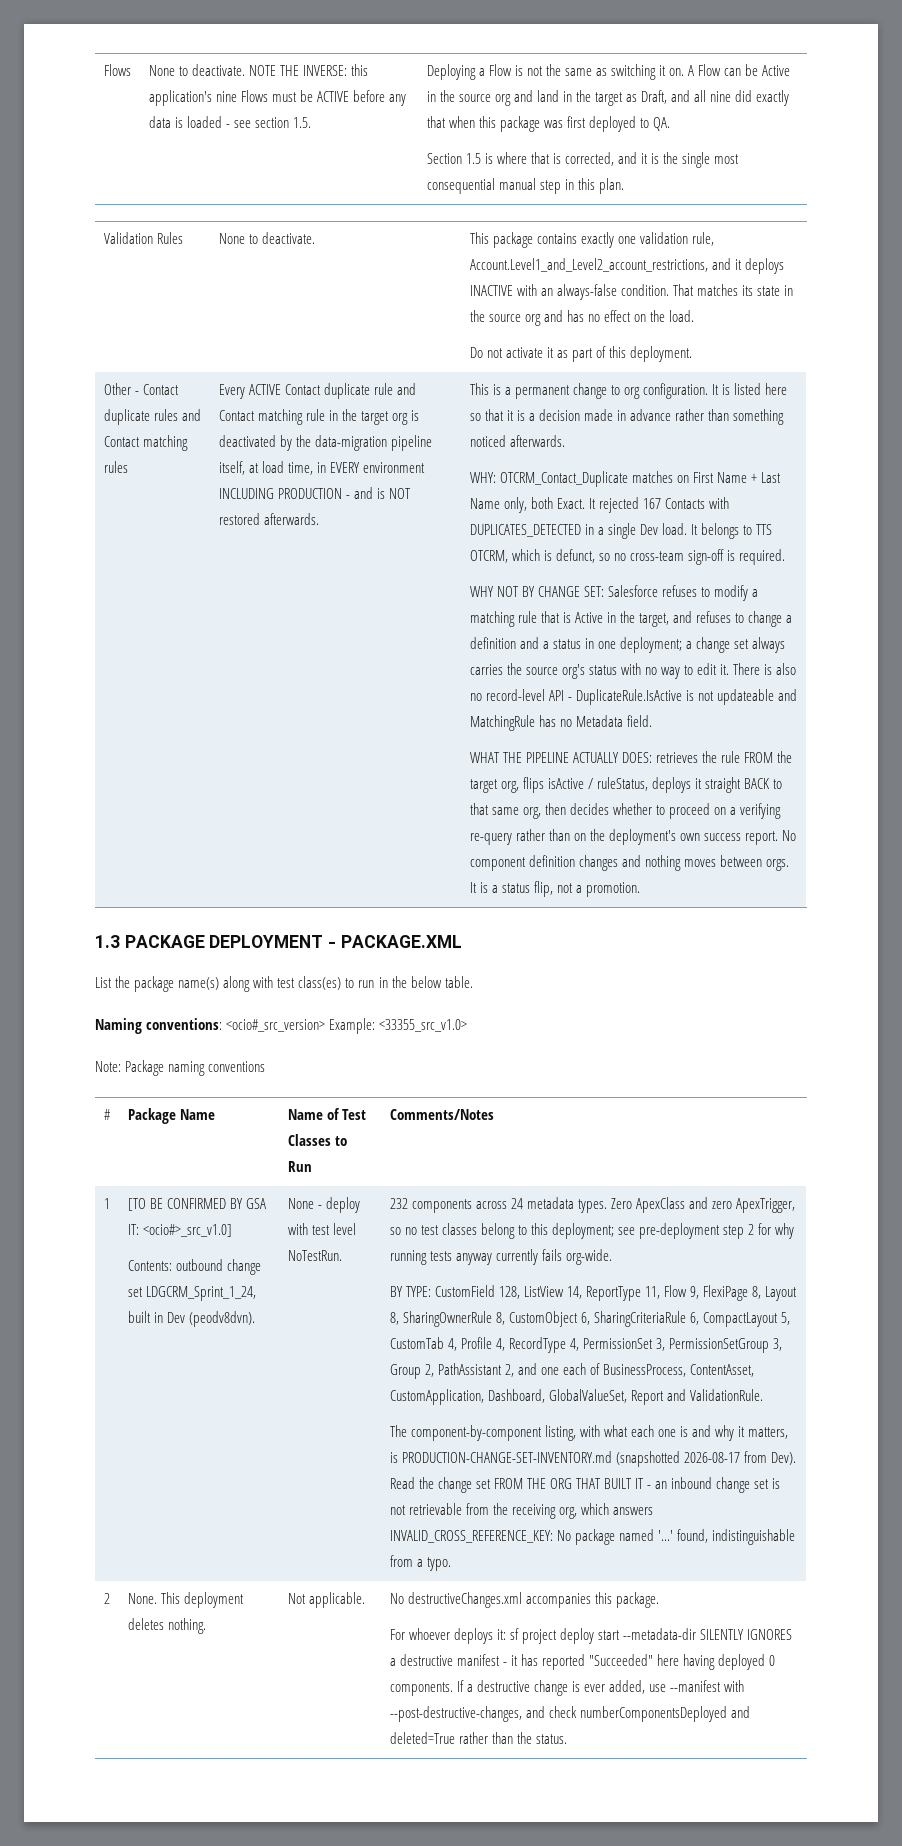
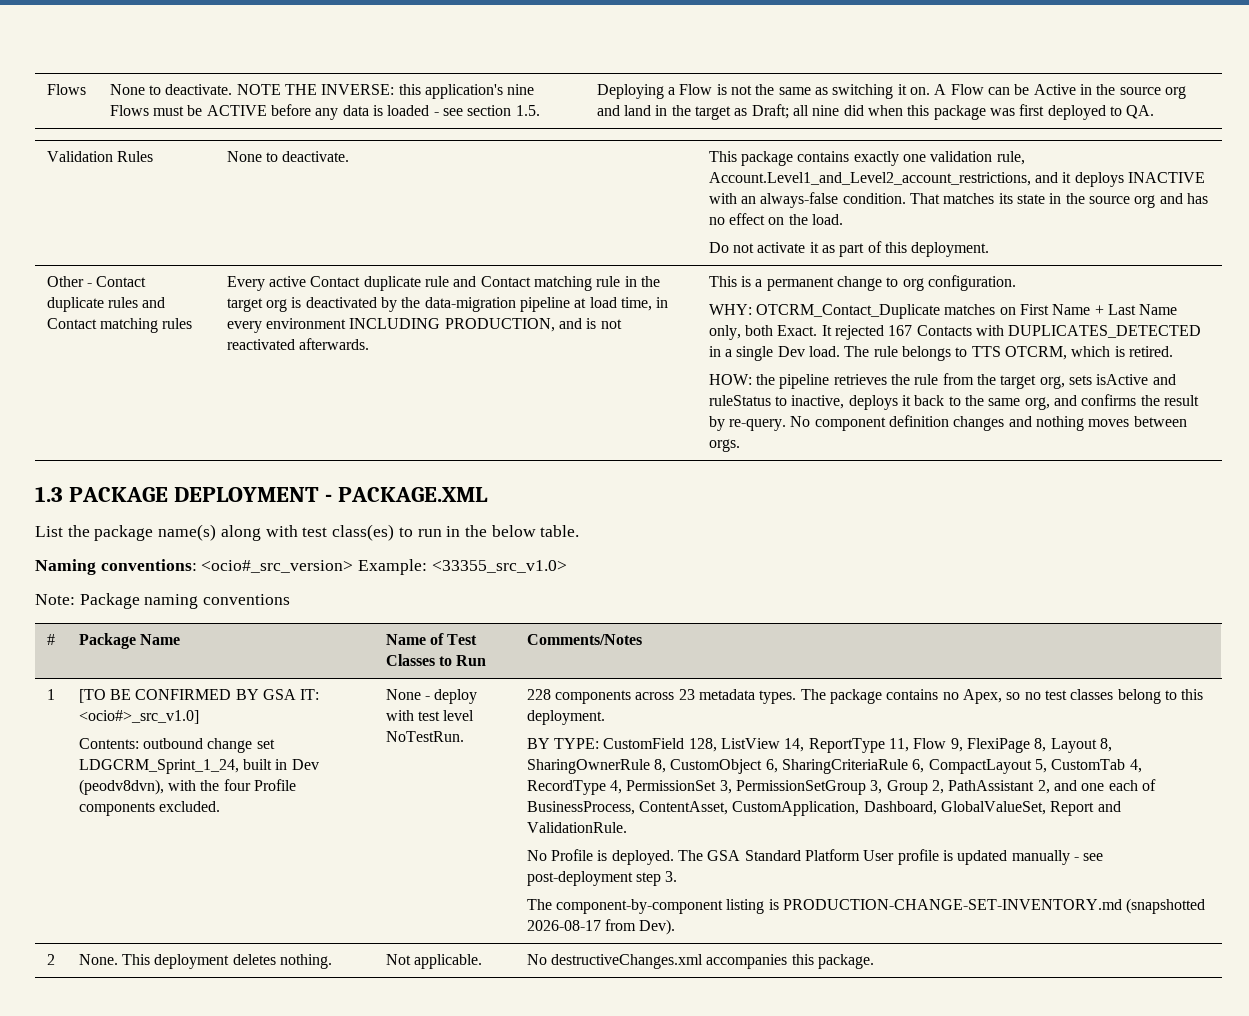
- A Flow can be Active in the source org and land in the target as Draft, and all nine did exactly that when this package was first deployed to QA.
+ A Flow can be Active in the source org and land in the target as Draft; all nine did when this package was first deployed to QA.
- Section 1.5 is where that is corrected, and it is the single most consequential manual step in this plan.
- Every ACTIVE Contact duplicate rule and Contact matching rule in the target org is deactivated by the data-migration pipeline itself, at load time, in EVERY environment INCLUDING PRODUCTION - and is NOT restored afterwards.
+ Every active Contact duplicate rule and Contact matching rule in the target org is deactivated by the data-migration pipeline at load time, in every environment INCLUDING PRODUCTION, and is not reactivated afterwards.
- It is listed here so that it is a decision made in advance rather than something noticed afterwards.
- It belongs to TTS OTCRM, which is defunct, so no cross-team sign-off is required.
- WHY NOT BY CHANGE SET: Salesforce refuses to modify a matching rule that is Active in the target, and refuses to change a definition and a status in one deployment; a change set always carries the source org's status with no way to edit it. There is also no record-level API - DuplicateRule.IsActive is not updateable and MatchingRule has no Metadata field.
- WHAT THE PIPELINE ACTUALLY DOES: retrieves the rule FROM the target org, flips isActive / ruleStatus, deploys it straight BACK to that same org, then decides whether to proceed on a verifying re-query rather than on the deployment's own success report.
+ The rule belongs to TTS OTCRM, which is retired.
+ HOW: the pipeline retrieves the rule from the target org, sets isActive and ruleStatus to inactive, deploys it back to the same org, and confirms the result by re-query.
- It is a status flip, not a promotion.
- Contents: outbound change set LDGCRM_Sprint_1_24, built in Dev (peodv8dvn).
+ Contents: outbound change set LDGCRM_Sprint_1_24, built in Dev (peodv8dvn), with the four Profile components excluded.
- 232 components across 24 metadata types.
+ 228 components across 23 metadata types.
- Zero ApexClass and zero ApexTrigger, so no test classes belong to this deployment; see pre-deployment step 2 for why running tests anyway currently fails org-wide.
+ The package contains no Apex, so no test classes belong to this deployment.
- BY TYPE: CustomField 128, ListView 14, ReportType 11, Flow 9, FlexiPage 8, Layout 8, SharingOwnerRule 8, CustomObject 6, SharingCriteriaRule 6, CompactLayout 5, CustomTab 4, Profile 4, RecordType 4, PermissionSet 3, PermissionSetGroup 3, Group 2, PathAssistant 2, and one each of BusinessProcess, ContentAsset, CustomApplication, Dashboard, GlobalValueSet, Report and ValidationRule.
+ BY TYPE: CustomField 128, ListView 14, ReportType 11, Flow 9, FlexiPage 8, Layout 8, SharingOwnerRule 8, CustomObject 6, SharingCriteriaRule 6, CompactLayout 5, CustomTab 4, RecordType 4, PermissionSet 3, PermissionSetGroup 3, Group 2, PathAssistant 2, and one each of BusinessProcess, ContentAsset, CustomApplication, Dashboard, GlobalValueSet, Report and ValidationRule.
- The component-by-component listing, with what each one is and why it matters, is PRODUCTION-CHANGE-SET-INVENTORY.md (snapshotted 2026-08-17 from Dev). Read the change set FROM THE ORG THAT BUILT IT - an inbound change set is not retrievable from the receiving org, which answers INVALID_CROSS_REFERENCE_KEY: No package named '...' found, indistinguishable from a typo.
+ No Profile is deployed. The GSA Standard Platform User profile is updated manually - see post-deployment step 3.
+ The component-by-component listing is PRODUCTION-CHANGE-SET-INVENTORY.md (snapshotted 2026-08-17 from Dev).
- For whoever deploys it: sf project deploy start --metadata-dir SILENTLY IGNORES a destructive manifest - it has reported "Succeeded" here having deployed 0 components. If a destructive change is ever added, use --manifest with --post-destructive-changes, and check numberComponentsDeployed and deleted=True rather than the status.

